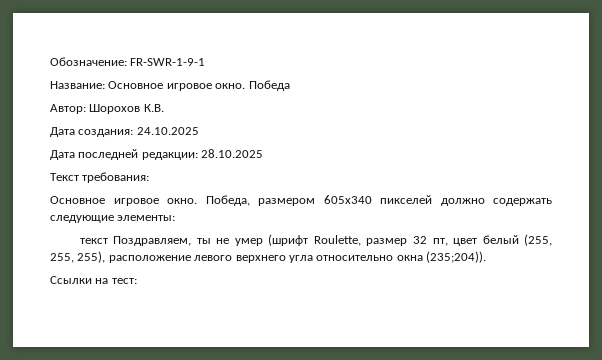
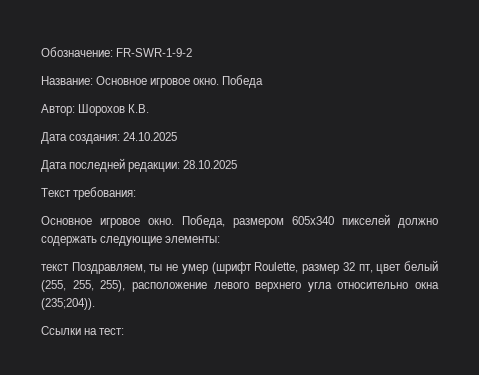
- Обозначение: FR-SWR-1-9-1
+ Обозначение: FR-SWR-1-9-2

